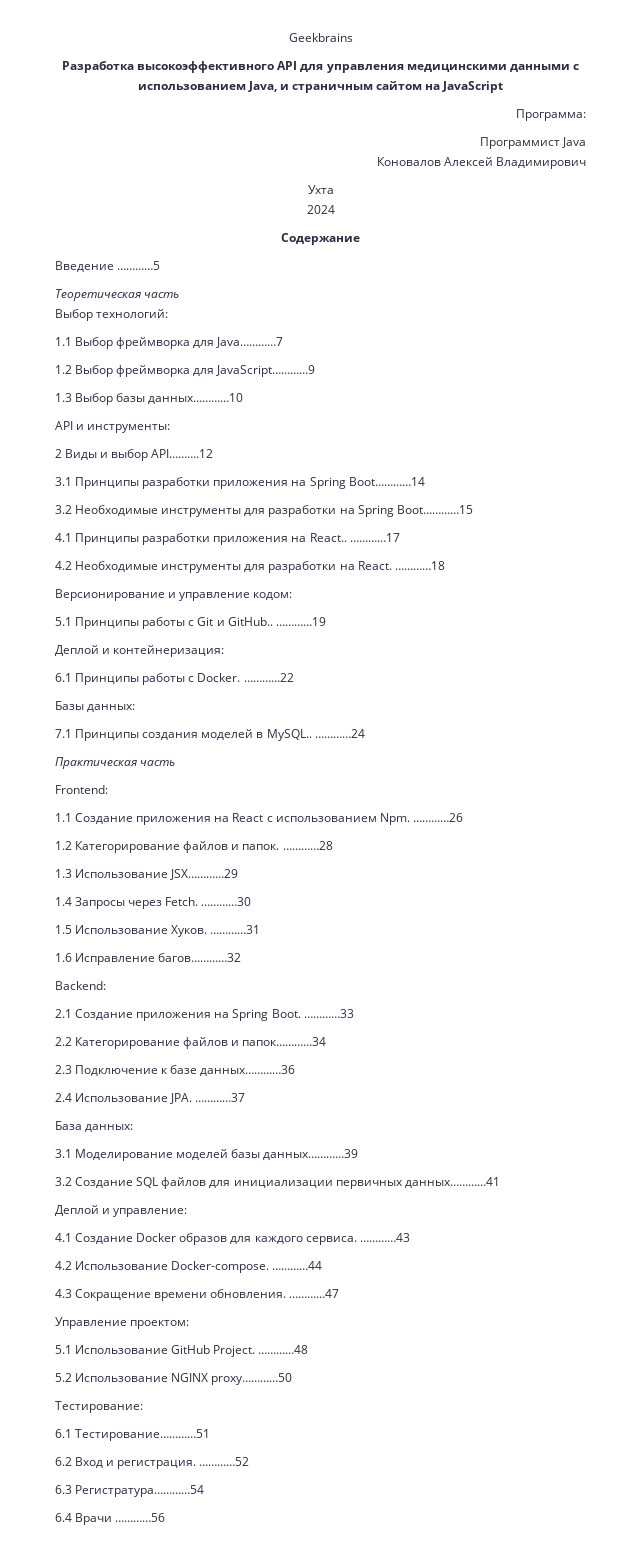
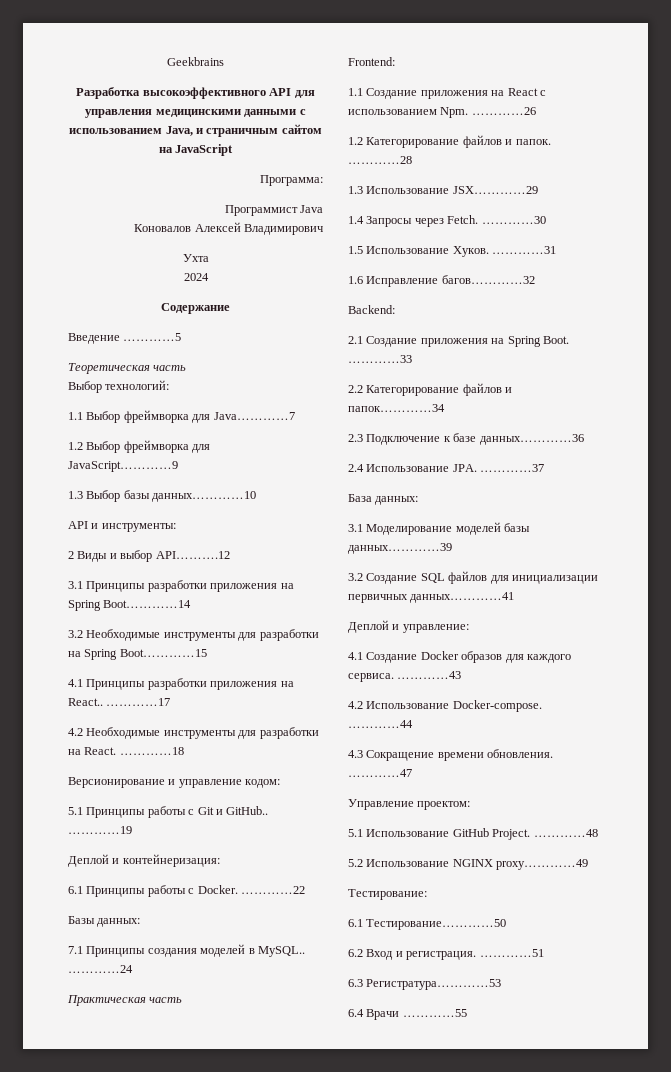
- 5.2 Использование NGINX proxy…………50
+ 5.2 Использование NGINX proxy…………49
- 6.1 Тестирование…………51
+ 6.1 Тестирование…………50
- …………52
+ …………51
- 6.3 Регистратура…………54
+ 6.3 Регистратура…………53
- 6.4 Врачи …………56
+ 6.4 Врачи …………55

